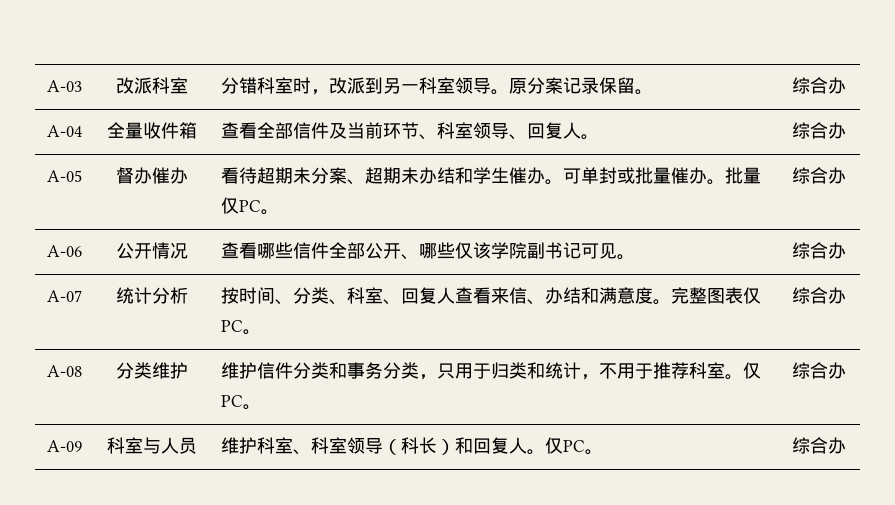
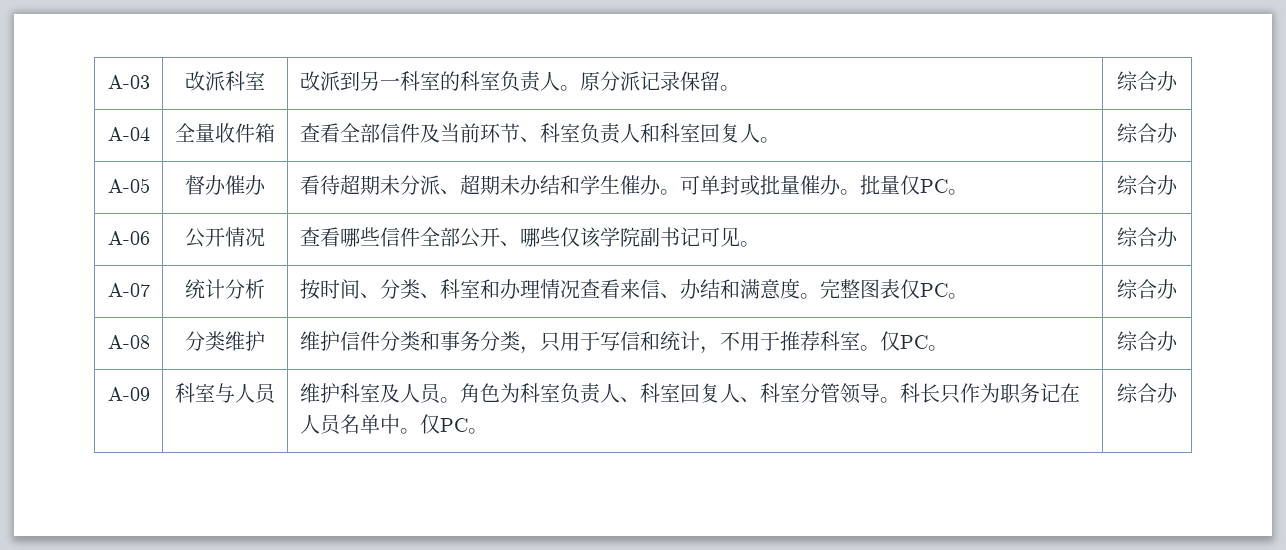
- A-03 | 改派科室 | 分错科室时，改派到另一科室领导。原分案记录保留。 | 综合办
+ A-03 | 改派科室 | 改派到另一科室的科室负责人。原分派记录保留。 | 综合办
- A-04 | 全量收件箱 | 查看全部信件及当前环节、科室领导、回复人。 | 综合办
+ A-04 | 全量收件箱 | 查看全部信件及当前环节、科室负责人和科室回复人。 | 综合办
- A-05 | 督办催办 | 看待超期未分案、超期未办结和学生催办。可单封或批量催办。批量仅PC。 | 综合办
+ A-05 | 督办催办 | 看待超期未分派、超期未办结和学生催办。可单封或批量催办。批量仅PC。 | 综合办
- A-07 | 统计分析 | 按时间、分类、科室、回复人查看来信、办结和满意度。完整图表仅PC。 | 综合办
+ A-07 | 统计分析 | 按时间、分类、科室和办理情况查看来信、办结和满意度。完整图表仅PC。 | 综合办
- A-08 | 分类维护 | 维护信件分类和事务分类，只用于归类和统计，不用于推荐科室。仅PC。 | 综合办
+ A-08 | 分类维护 | 维护信件分类和事务分类，只用于写信和统计，不用于推荐科室。仅PC。 | 综合办
- A-09 | 科室与人员 | 维护科室、科室领导（科长）和回复人。仅PC。 | 综合办
+ A-09 | 科室与人员 | 维护科室及人员。角色为科室负责人、科室回复人、科室分管领导。科长只作为职务记在人员名单中。仅PC。 | 综合办

